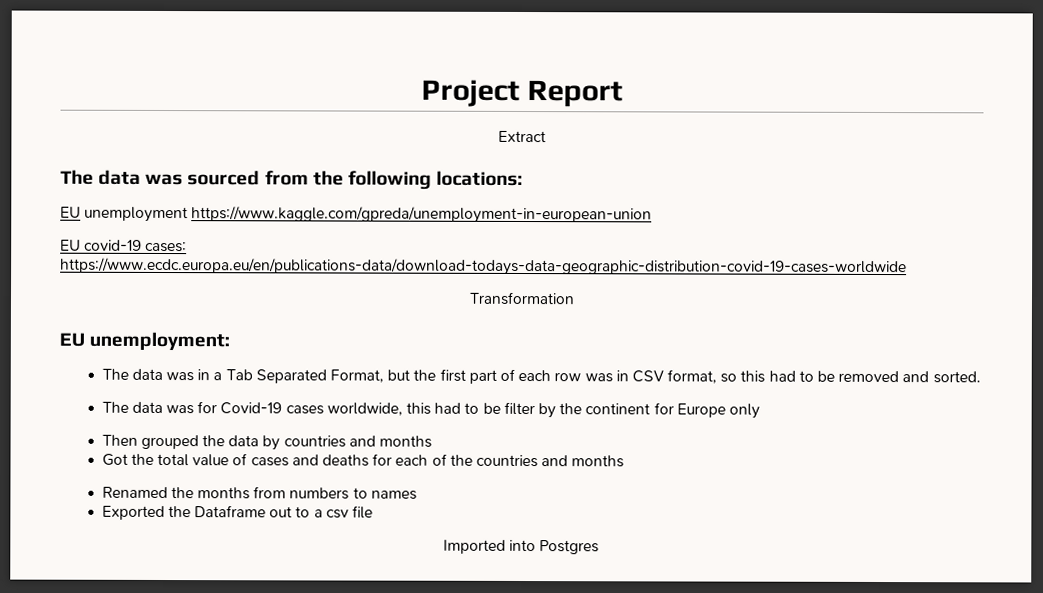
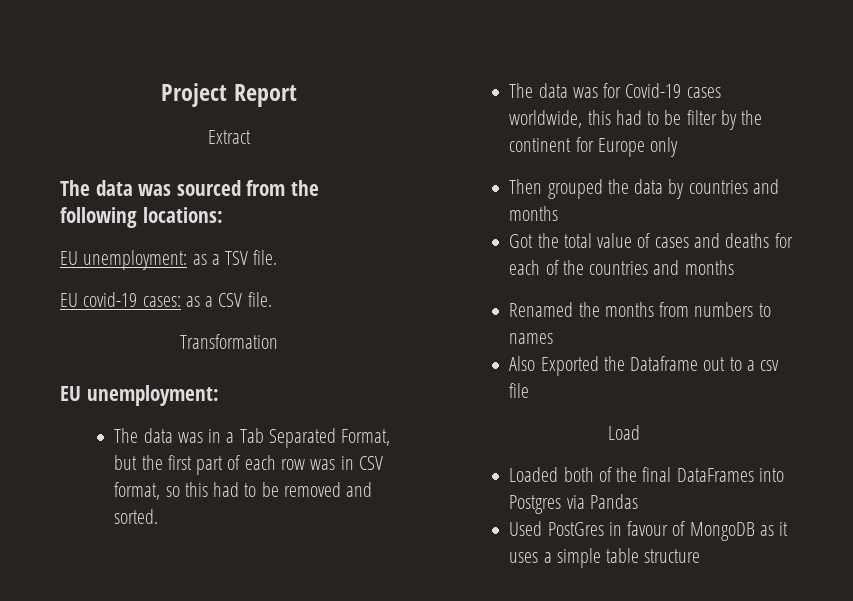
- EU unemployment https://www.kaggle.com/gpreda/unemployment-in-european-union
+ EU unemployment: as a TSV file.
- EU covid-19 cases: https://www.ecdc.europa.eu/en/publications-data/download-todays-data-geographic-distribution-covid-19-cases-worldwide
+ EU covid-19 cases: as a CSV file.
- Exported the Dataframe out to a csv file
+ Also Exported the Dataframe out to a csv file
- Imported into Postgres
+ Load
+ Loaded both of the final DataFrames into Postgres via Pandas
+ Used PostGres in favour of MongoDB as it uses a simple table structure

